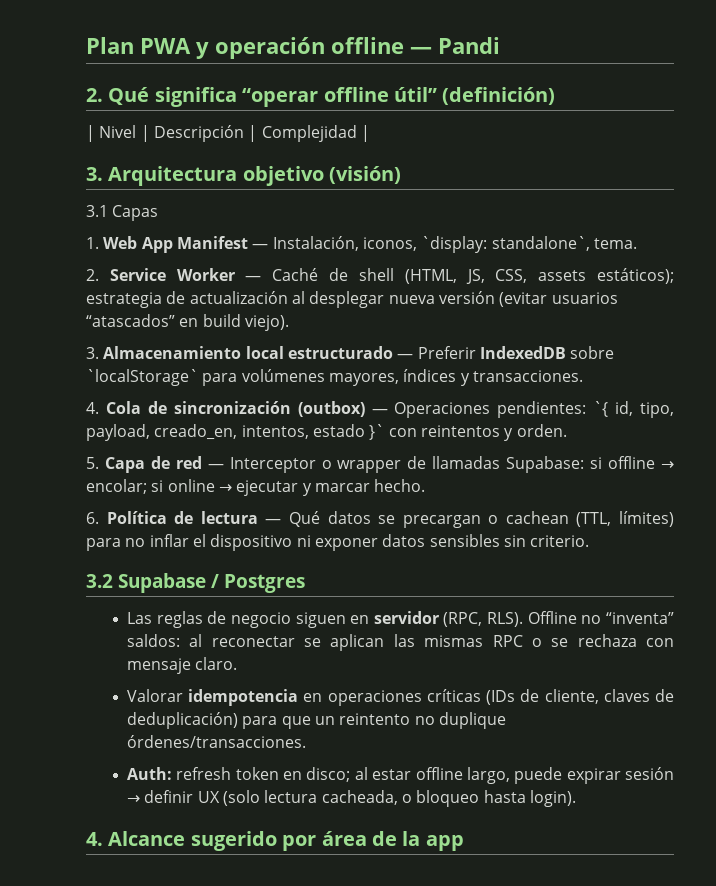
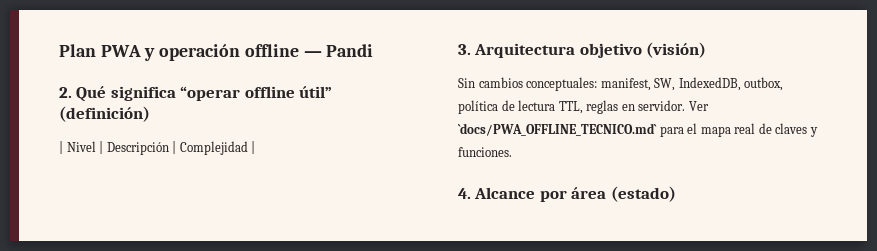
- 3.1 Capas
- 1. Web App Manifest — Instalación, iconos, `display: standalone`, tema.
- 2. Service Worker — Caché de shell (HTML, JS, CSS, assets estáticos); estrategia de actualización al desplegar nueva versión (evitar usuarios “atascados” en build viejo).
- 3. Almacenamiento local estructurado — Preferir IndexedDB sobre `localStorage` para volúmenes mayores, índices y transacciones.
- 4. Cola de sincronización (outbox) — Operaciones pendientes: `{ id, tipo, payload, creado_en, intentos, estado }` con reintentos y orden.
- 5. Capa de red — Interceptor o wrapper de llamadas Supabase: si offline → encolar; si online → ejecutar y marcar hecho.
- 6. Política de lectura — Qué datos se precargan o cachean (TTL, límites) para no inflar el dispositivo ni exponer datos sensibles sin criterio.
- 3.2 Supabase / Postgres
- Las reglas de negocio siguen en servidor (RPC, RLS). Offline no “inventa” saldos: al reconectar se aplican las mismas RPC o se rechaza con mensaje claro.
- Valorar idempotencia en operaciones críticas (IDs de cliente, claves de deduplicación) para que un reintento no duplique órdenes/transacciones.
- Auth: refresh token en disco; al estar offline largo, puede expirar sesión → definir UX (solo lectura cacheada, o bloqueo hasta login).
+ Sin cambios conceptuales: manifest, SW, IndexedDB, outbox, política de lectura TTL, reglas en servidor. Ver `docs/PWA_OFFLINE_TECNICO.md` para el mapa real de claves y funciones.
- 4. Alcance sugerido por área de la app
+ 4. Alcance por área (estado)

